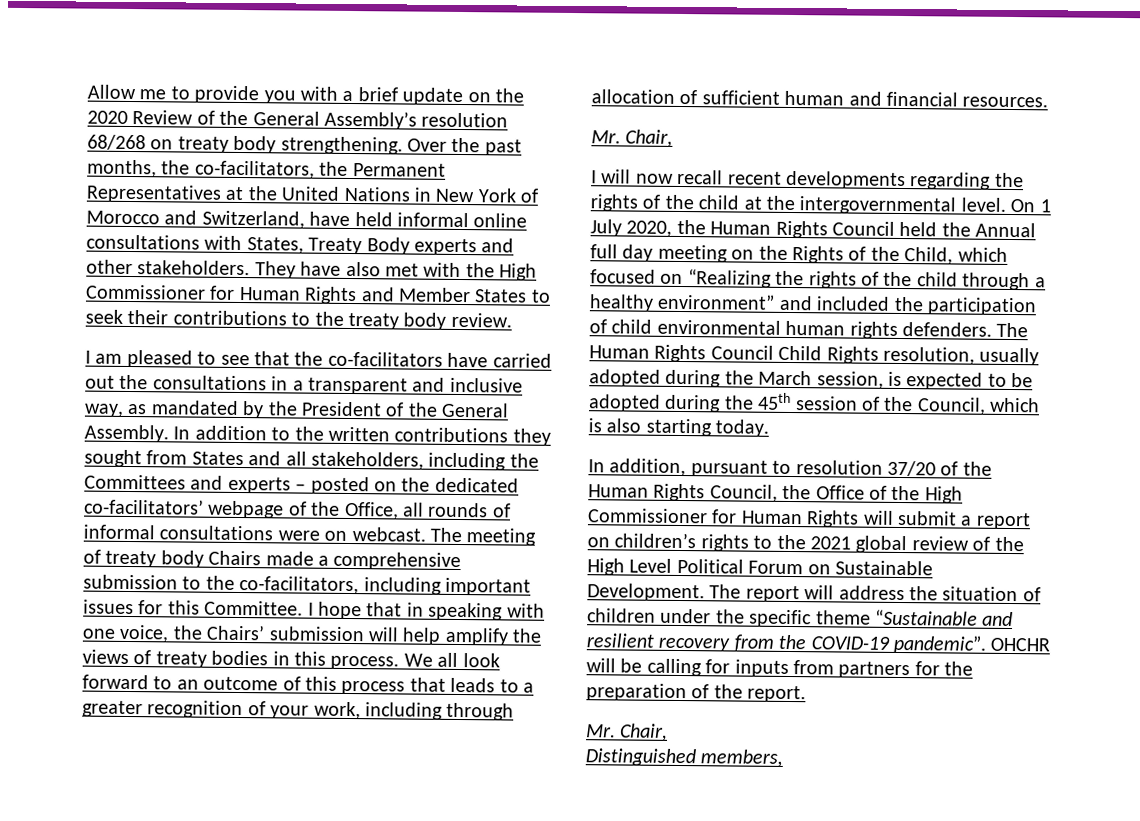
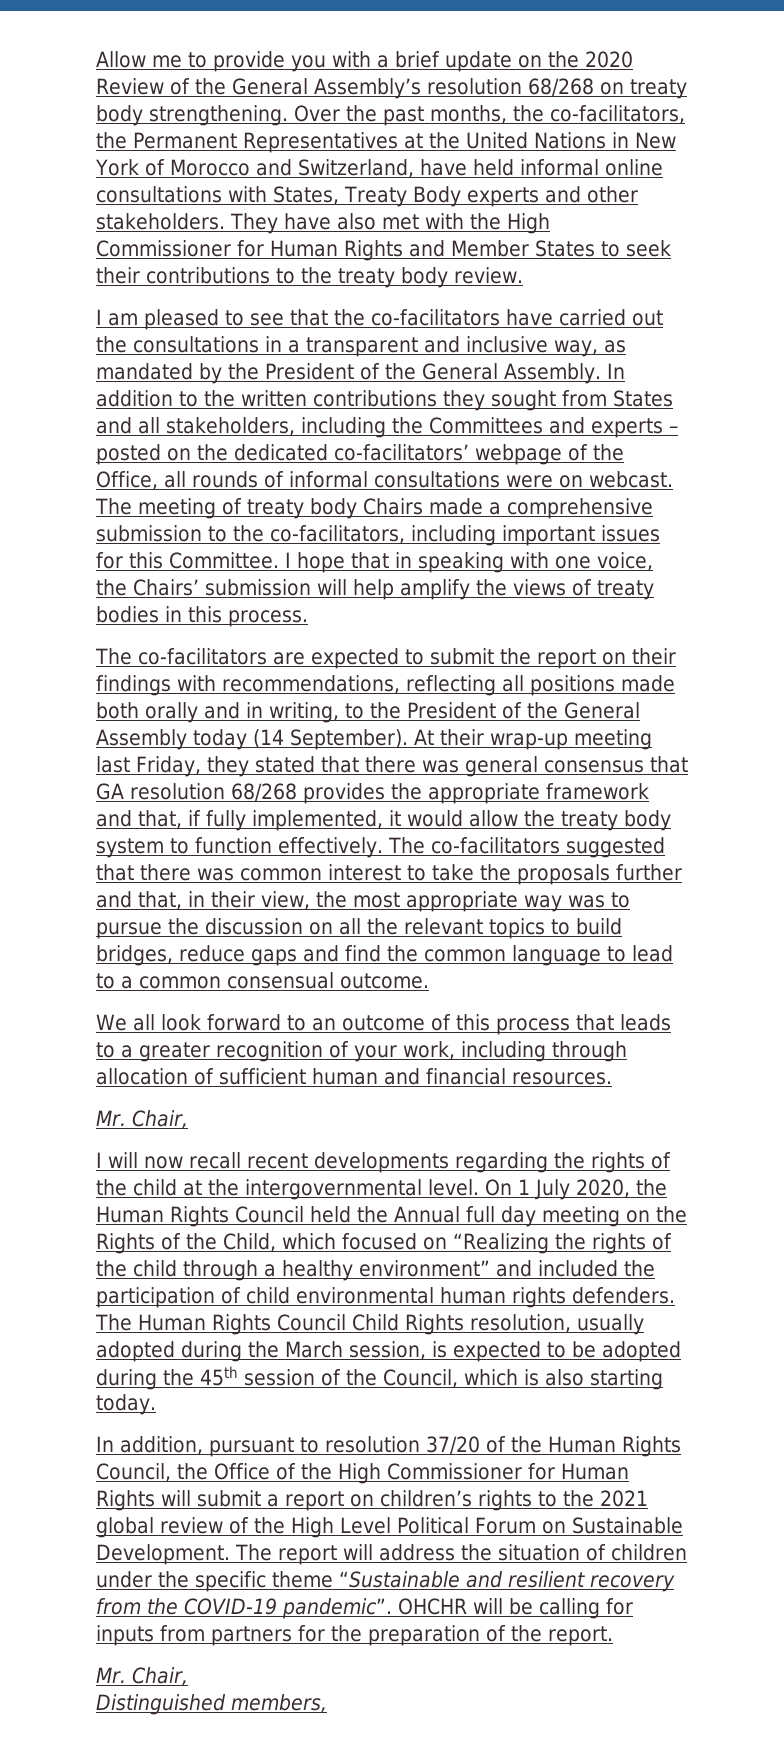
- I hope that in speaking with one voice, the Chairs’ submission will help amplify the views of treaty bodies in this process. We all look forward to an outcome of this process that leads to a greater recognition of your work, including through allocation of sufficient human and financial resources.
+ I hope that in speaking with one voice, the Chairs’ submission will help amplify the views of treaty bodies in this process.
+ The co-facilitators are expected to submit the report on their findings with recommendations, reflecting all positions made both orally and in writing, to the President of the General Assembly today (14 September). At their wrap-up meeting last Friday, they stated that there was general consensus that GA resolution 68/268 provides the appropriate framework and that, if fully implemented, it would allow the treaty body system to function effectively. The co-facilitators suggested that there was common interest to take the proposals further and that, in their view, the most appropriate way was to pursue the discussion on all the relevant topics to build bridges, reduce gaps and find the common language to lead to a common consensual outcome.
+ We all look forward to an outcome of this process that leads to a greater recognition of your work, including through allocation of sufficient human and financial resources.

